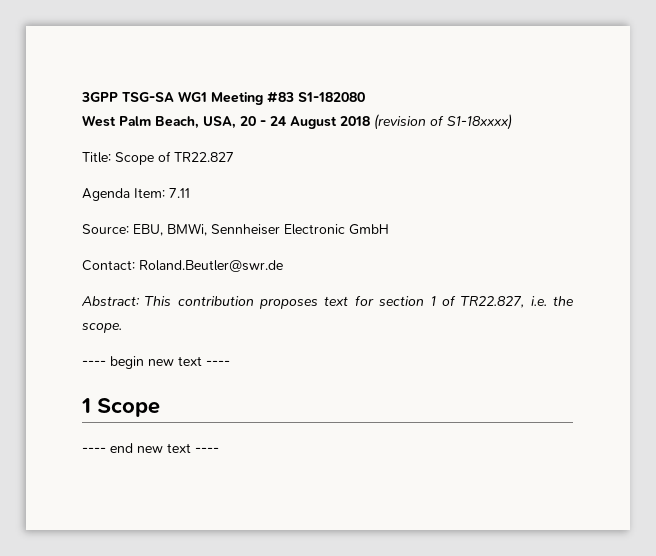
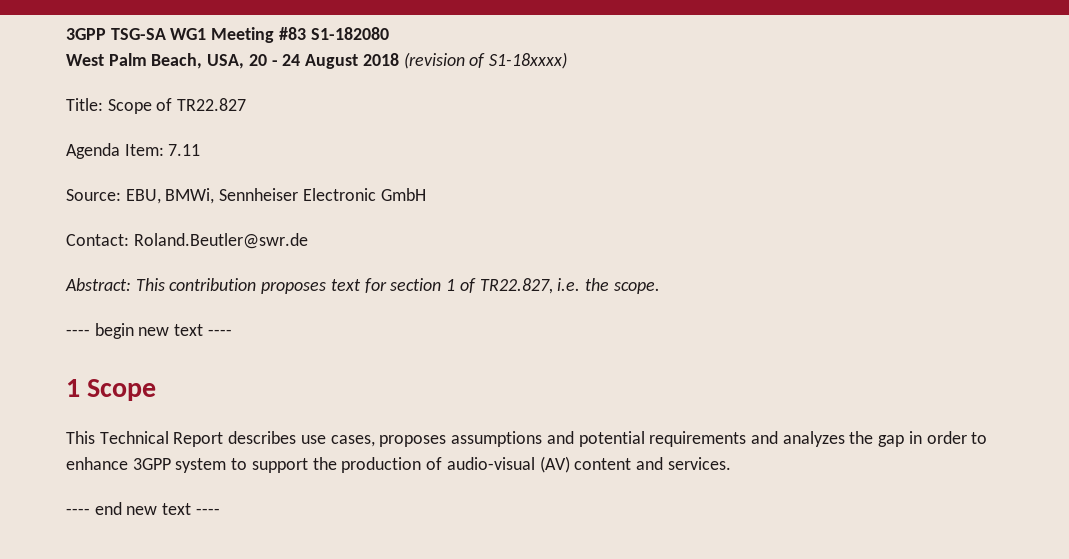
+ This Technical Report describes use cases, proposes assumptions and potential requirements and analyzes the gap in order to enhance 3GPP system to support the production of audio-visual (AV) content and services.

